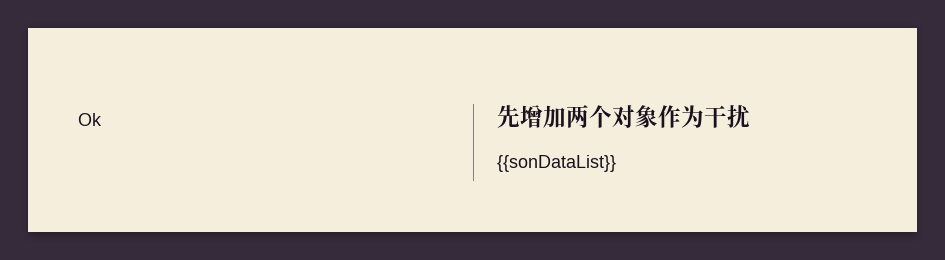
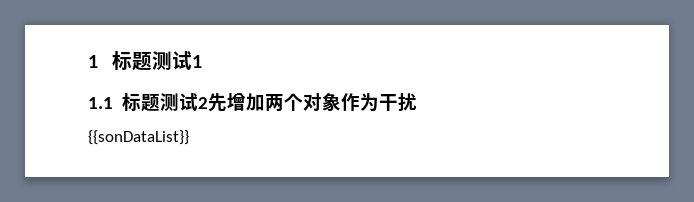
- Ok
- 先增加两个对象作为干扰
+ 1标题测试1
+ 1.1标题测试2先增加两个对象作为干扰

